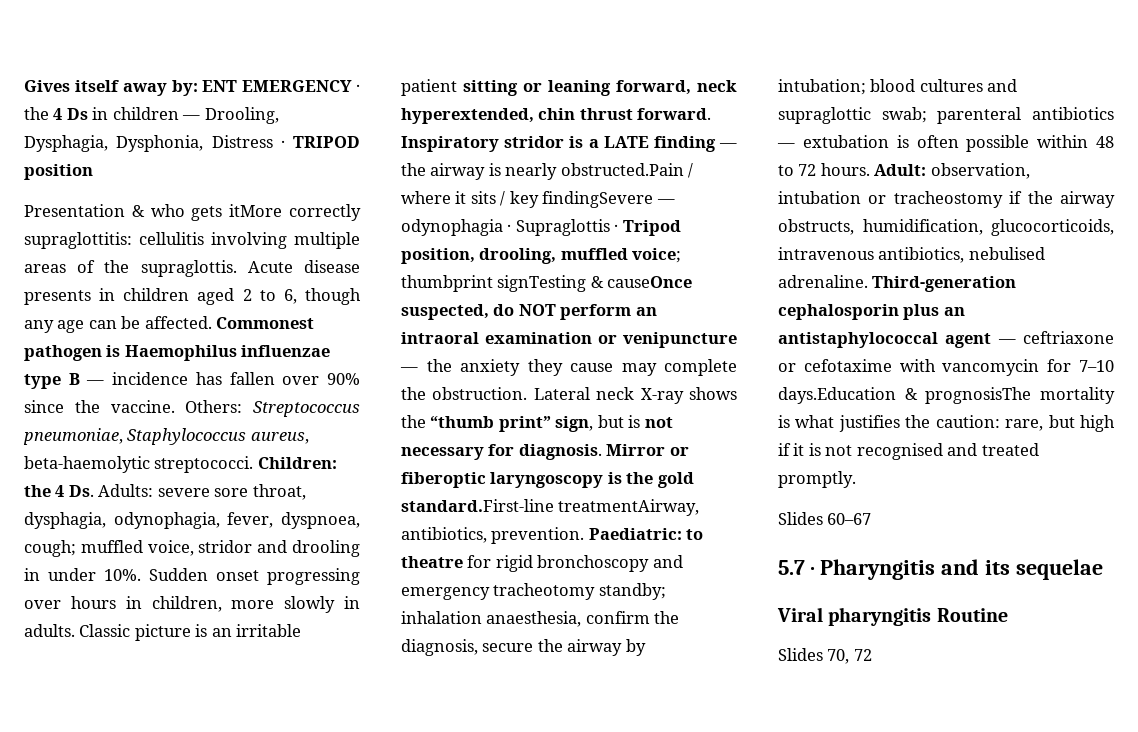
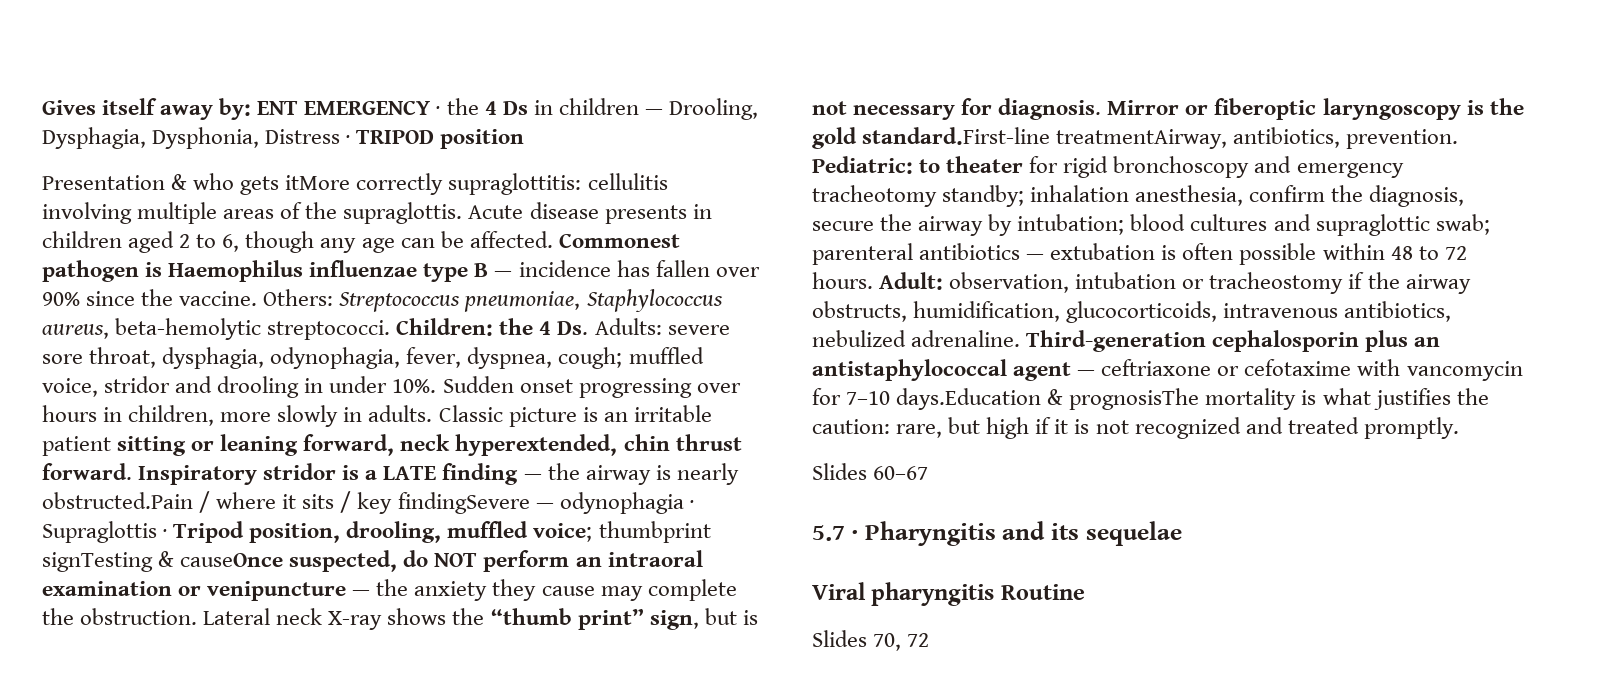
- Others: Streptococcus pneumoniae, Staphylococcus aureus, beta-haemolytic streptococci.
+ Others: Streptococcus pneumoniae, Staphylococcus aureus, beta-hemolytic streptococci.
- Children: the 4 Ds. Adults: severe sore throat, dysphagia, odynophagia, fever, dyspnoea, cough; muffled voice, stridor and drooling in under 10%.
+ Children: the 4 Ds. Adults: severe sore throat, dysphagia, odynophagia, fever, dyspnea, cough; muffled voice, stridor and drooling in under 10%.
- Paediatric: to theatre for rigid bronchoscopy and emergency tracheotomy standby; inhalation anaesthesia, confirm the diagnosis, secure the airway by intubation; blood cultures and supraglottic swab; parenteral antibiotics — extubation is often possible within 48 to 72 hours.
+ Pediatric: to theater for rigid bronchoscopy and emergency tracheotomy standby; inhalation anesthesia, confirm the diagnosis, secure the airway by intubation; blood cultures and supraglottic swab; parenteral antibiotics — extubation is often possible within 48 to 72 hours.
- Adult: observation, intubation or tracheostomy if the airway obstructs, humidification, glucocorticoids, intravenous antibiotics, nebulised adrenaline.
+ Adult: observation, intubation or tracheostomy if the airway obstructs, humidification, glucocorticoids, intravenous antibiotics, nebulized adrenaline.
- Third-generation cephalosporin plus an antistaphylococcal agent — ceftriaxone or cefotaxime with vancomycin for 7–10 days.Education & prognosisThe mortality is what justifies the caution: rare, but high if it is not recognised and treated promptly.
+ Third-generation cephalosporin plus an antistaphylococcal agent — ceftriaxone or cefotaxime with vancomycin for 7–10 days.Education & prognosisThe mortality is what justifies the caution: rare, but high if it is not recognized and treated promptly.

